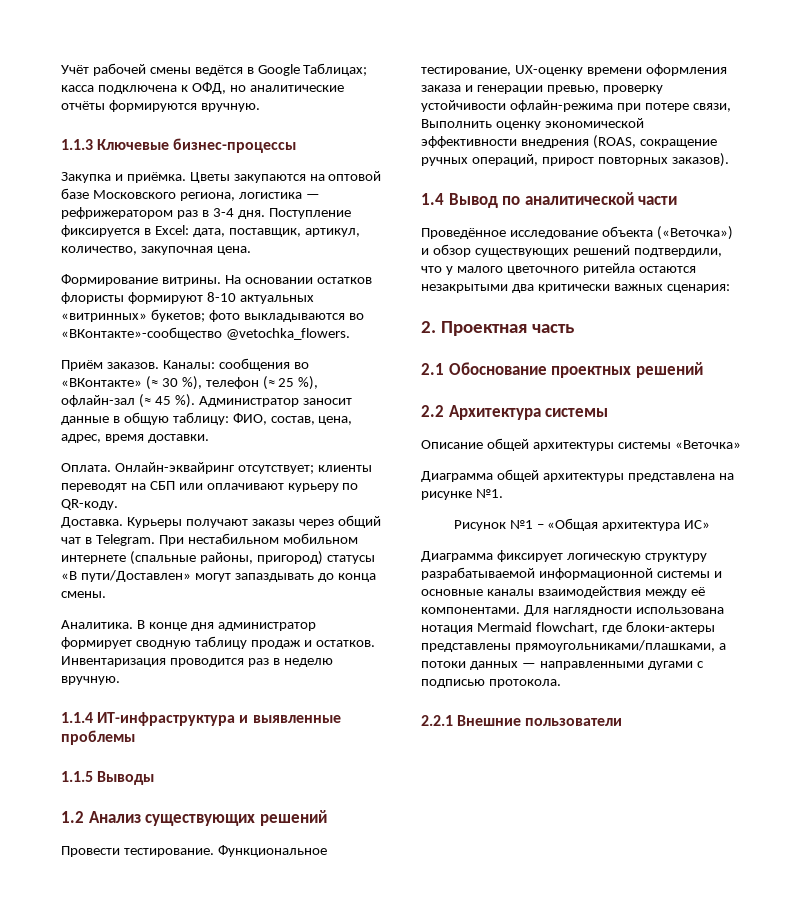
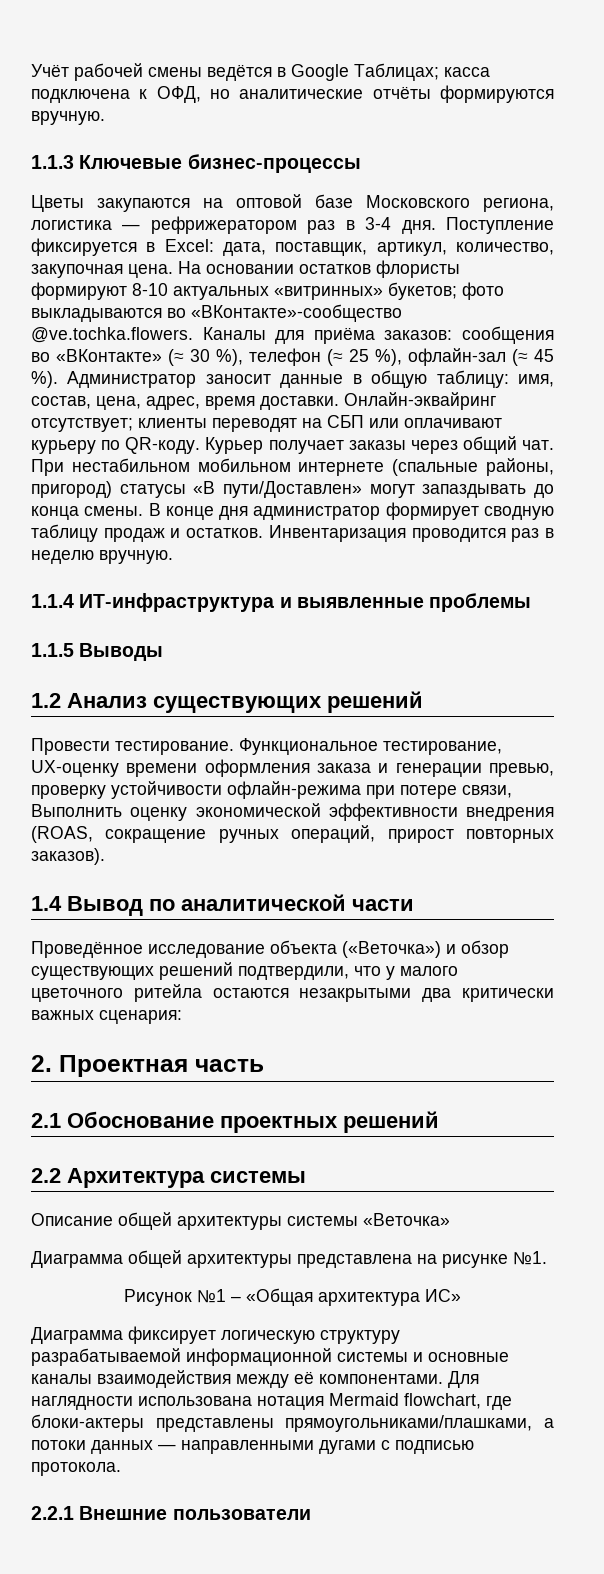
- Закупка и приёмка.
- Поступление фиксируется в Excel: дата, поставщик, артикул, количество, закупочная цена.
- Формирование витрины. На основании остатков флористы формируют 8-10 актуальных «витринных» букетов; фото выкладываются во «ВКонтакте»-сообщество @vetochka_flowers.
- Приём заказов. Каналы: сообщения во «ВКонтакте» (≈ 30 %), телефон (≈ 25 %), офлайн-зал (≈ 45 %).
+ Поступление фиксируется в Excel: дата, поставщик, артикул, количество, закупочная цена. На основании остатков флористы формируют 8-10 актуальных «витринных» букетов; фото выкладываются во «ВКонтакте»-сообщество @ve.tochka.flowers. Каналы для приёма заказов: сообщения во «ВКонтакте» (≈ 30 %), телефон (≈ 25 %), офлайн-зал (≈ 45 %).
- Администратор заносит данные в общую таблицу: ФИО, состав, цена, адрес, время доставки.
- Оплата.
+ Администратор заносит данные в общую таблицу: имя, состав, цена, адрес, время доставки.
- Онлайн-эквайринг отсутствует; клиенты переводят на СБП или оплачивают курьеру по QR-коду.
- Доставка. Курьеры получают заказы через общий чат в Telegram.
+ Онлайн-эквайринг отсутствует; клиенты переводят на СБП или оплачивают курьеру по QR-коду. Курьер получает заказы через общий чат.
- При нестабильном мобильном интернете (спальные районы, пригород) статусы «В пути/Доставлен» могут запаздывать до конца смены.
- Аналитика. В конце дня администратор формирует сводную таблицу продаж и остатков.
+ При нестабильном мобильном интернете (спальные районы, пригород) статусы «В пути/Доставлен» могут запаздывать до конца смены. В конце дня администратор формирует сводную таблицу продаж и остатков.

